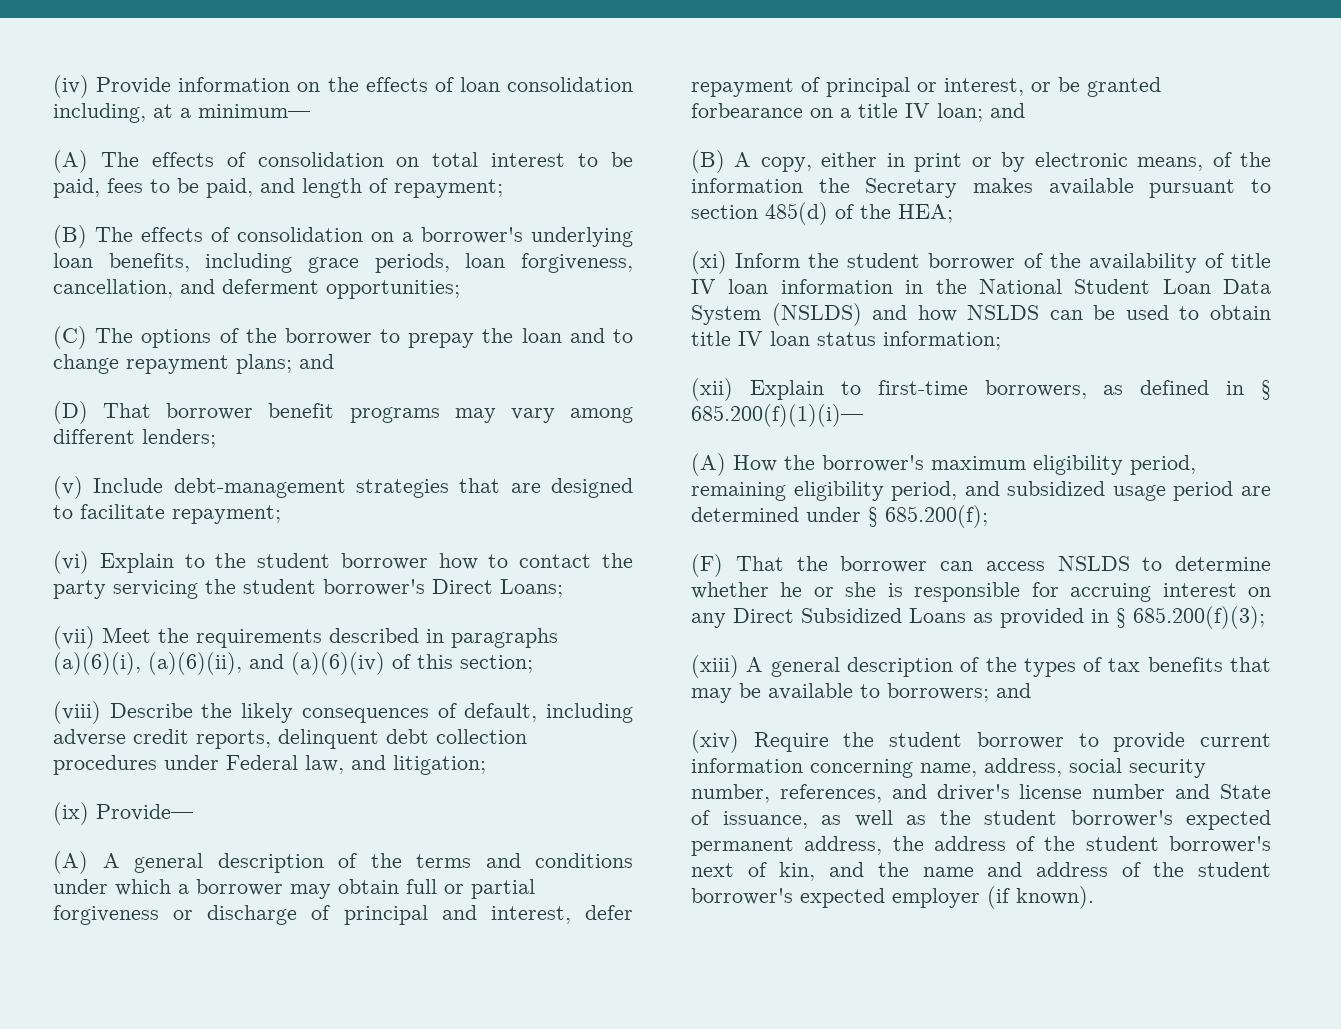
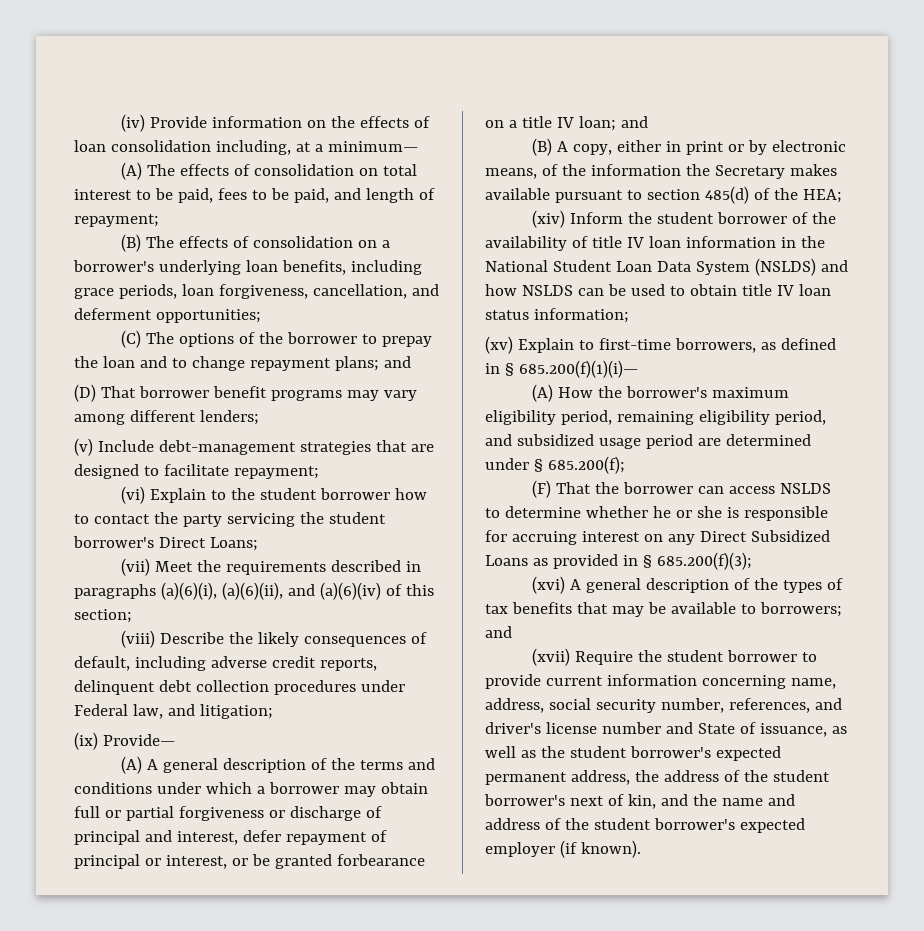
- (xi) Inform the student borrower of the availability of title IV loan information in the National Student Loan Data System (NSLDS) and how NSLDS can be used to obtain title IV loan status information;
+ (xiv) Inform the student borrower of the availability of title IV loan information in the National Student Loan Data System (NSLDS) and how NSLDS can be used to obtain title IV loan status information;
- (xii) Explain to first-time borrowers, as defined in § 685.200(f)(1)(i)—
+ (xv) Explain to first-time borrowers, as defined in § 685.200(f)(1)(i)—
- (xiii) A general description of the types of tax benefits that may be available to borrowers; and
+ (xvi) A general description of the types of tax benefits that may be available to borrowers; and
- (xiv) Require the student borrower to provide current information concerning name, address, social security number, references, and driver's license number and State of issuance, as well as the student borrower's expected permanent address, the address of the student borrower's next of kin, and the name and address of the student borrower's expected employer (if known).
+ (xvii) Require the student borrower to provide current information concerning name, address, social security number, references, and driver's license number and State of issuance, as well as the student borrower's expected permanent address, the address of the student borrower's next of kin, and the name and address of the student borrower's expected employer (if known).

